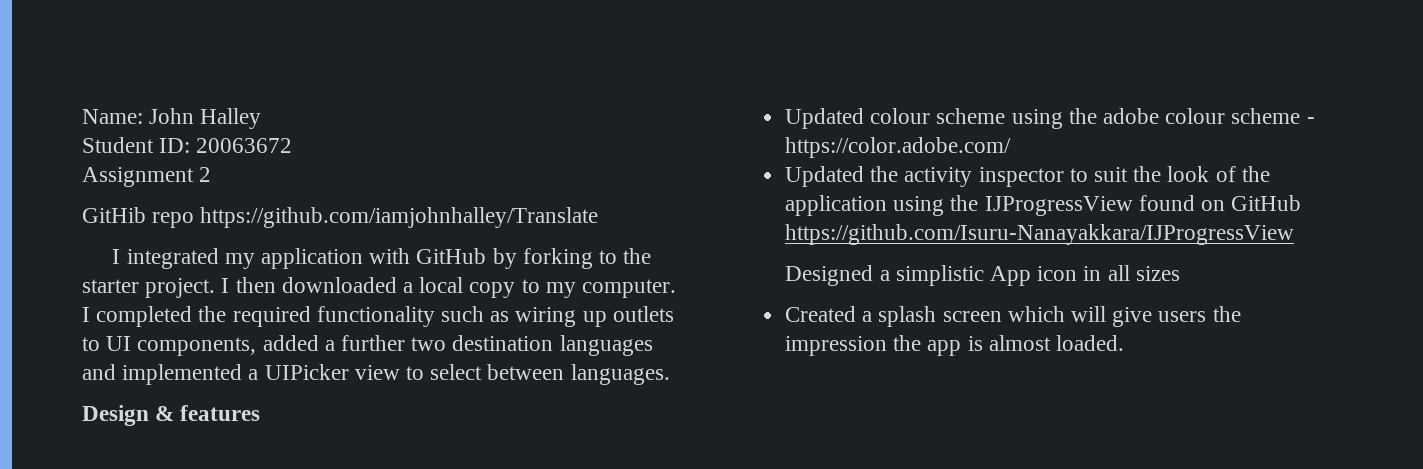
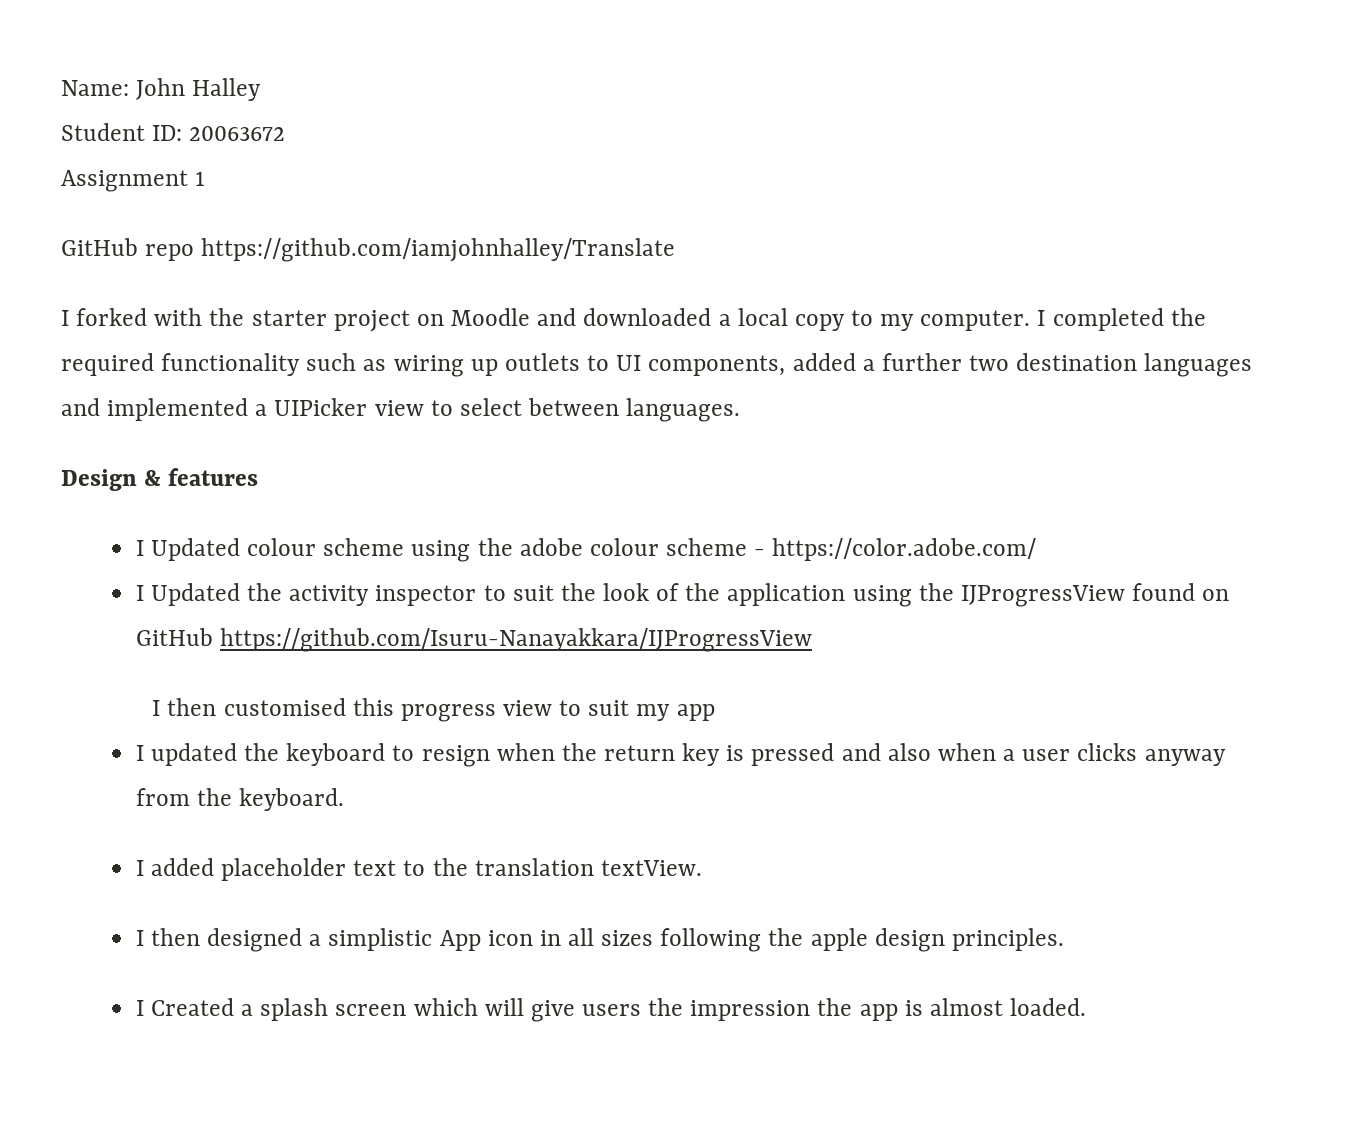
- Assignment 2
- GitHib repo https://github.com/iamjohnhalley/Translate
+ Assignment 1
+ GitHub repo https://github.com/iamjohnhalley/Translate
- I integrated my application with GitHub by forking to the starter project. I then downloaded a local copy to my computer.
+ I forked with the starter project on Moodle and downloaded a local copy to my computer.
- Updated colour scheme using the adobe colour scheme - https://color.adobe.com/
+ I Updated colour scheme using the adobe colour scheme - https://color.adobe.com/
- Updated the activity inspector to suit the look of the application using the IJProgressView found on GitHub https://github.com/Isuru-Nanayakkara/IJProgressView
+ I Updated the activity inspector to suit the look of the application using the IJProgressView found on GitHub https://github.com/Isuru-Nanayakkara/IJProgressView
- Designed a simplistic App icon in all sizes
- Created a splash screen which will give users the impression the app is almost loaded.
+ I then customised this progress view to suit my app
+ I updated the keyboard to resign when the return key is pressed and also when a user clicks anyway from the keyboard.
+ I added placeholder text to the translation textView.
+ I then designed a simplistic App icon in all sizes following the apple design principles.
+ I Created a splash screen which will give users the impression the app is almost loaded.

